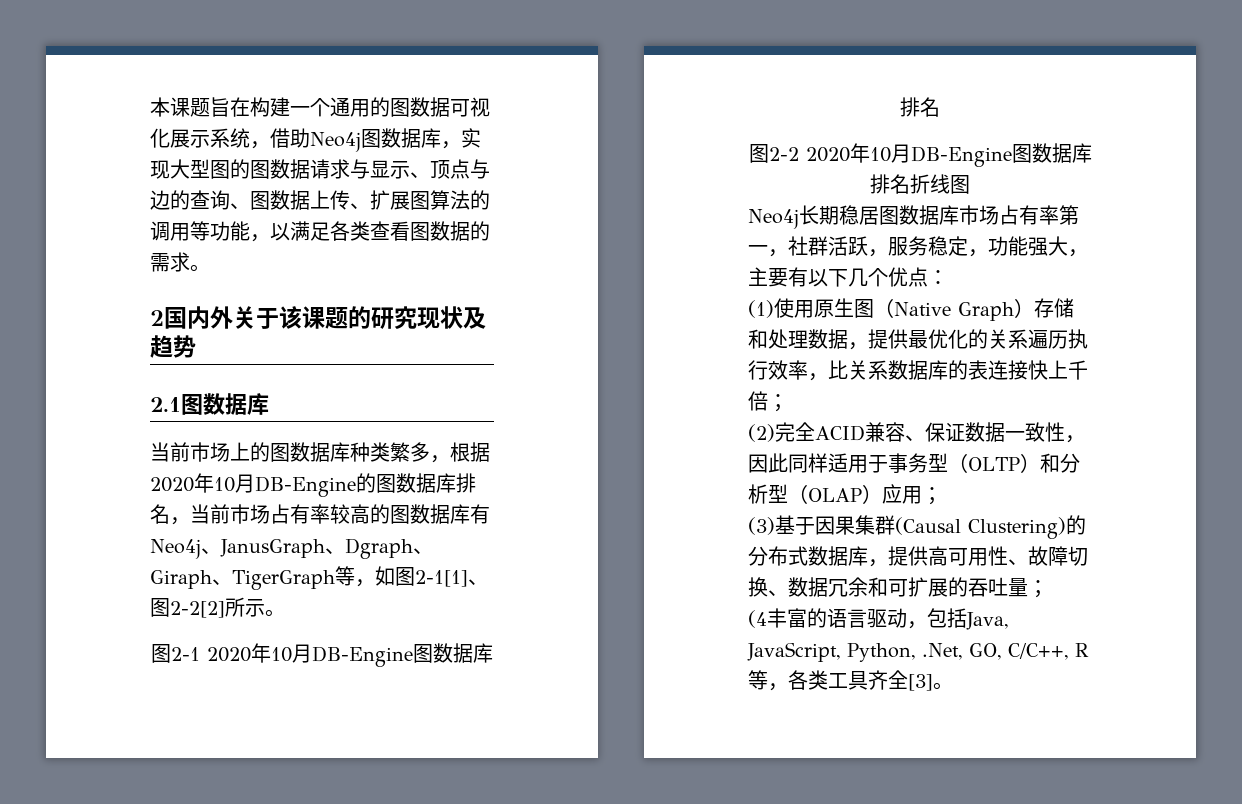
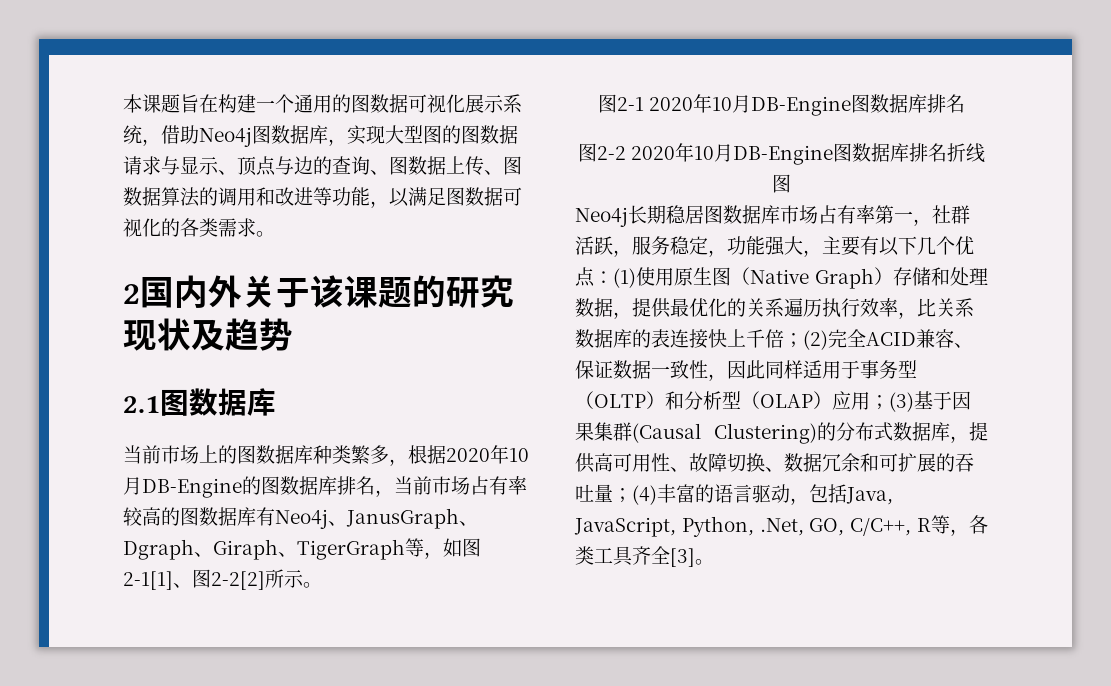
- 本课题旨在构建一个通用的图数据可视化展示系统，借助Neo4j图数据库，实现大型图的图数据请求与显示、顶点与边的查询、图数据上传、扩展图算法的调用等功能，以满足各类查看图数据的需求。
+ 本课题旨在构建一个通用的图数据可视化展示系统，借助Neo4j图数据库，实现大型图的图数据请求与显示、顶点与边的查询、图数据上传、图数据算法的调用和改进等功能，以满足图数据可视化的各类需求。
- Neo4j长期稳居图数据库市场占有率第一，社群活跃，服务稳定，功能强大，主要有以下几个优点：
- (1)使用原生图（Native Graph）存储和处理数据，提供最优化的关系遍历执行效率，比关系数据库的表连接快上千倍；
- (2)完全ACID兼容、保证数据一致性，因此同样适用于事务型（OLTP）和分析型（OLAP）应用；
- (3)基于因果集群(Causal Clustering)的分布式数据库，提供高可用性、故障切换、数据冗余和可扩展的吞吐量；
- (4丰富的语言驱动，包括Java, JavaScript, Python, .Net, GO, C/C++, R等，各类工具齐全[3]。
+ Neo4j长期稳居图数据库市场占有率第一，社群活跃，服务稳定，功能强大，主要有以下几个优点：(1)使用原生图（Native Graph）存储和处理数据，提供最优化的关系遍历执行效率，比关系数据库的表连接快上千倍；(2)完全ACID兼容、保证数据一致性，因此同样适用于事务型（OLTP）和分析型（OLAP）应用；(3)基于因果集群(Causal Clustering)的分布式数据库，提供高可用性、故障切换、数据冗余和可扩展的吞吐量；(4)丰富的语言驱动，包括Java, JavaScript, Python, .Net, GO, C/C++, R等，各类工具齐全[3]。

